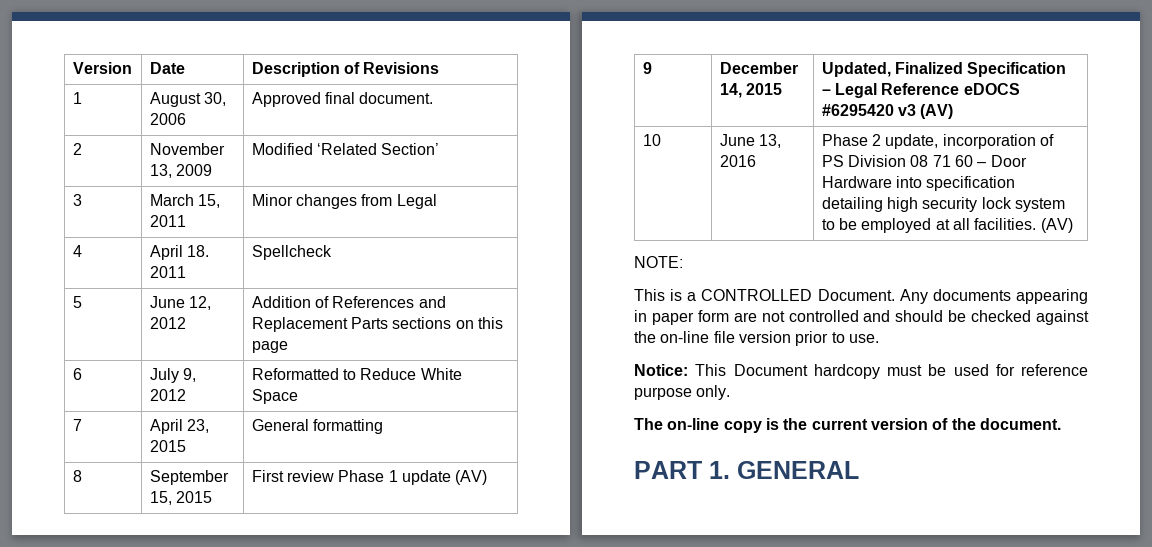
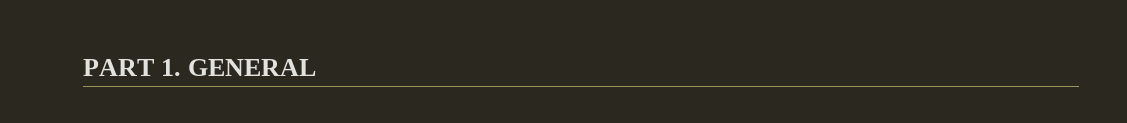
- Version | Date | Description of Revisions
- 1 | August 30, 2006 | Approved final document.
- 2 | November 13, 2009 | Modified ‘Related Section’
- 3 | March 15, 2011 | Minor changes from Legal
- 4 | April 18. 2011 | Spellcheck
- 5 | June 12, 2012 | Addition of References and Replacement Parts sections on this page
- 6 | July 9, 2012 | Reformatted to Reduce White Space
- 7 | April 23, 2015 | General formatting
- 8 | September 15, 2015 | First review Phase 1 update (AV)
- 9 | December 14, 2015 | Updated, Finalized Specification – Legal Reference eDOCS #6295420 v3 (AV)
- 10 | June 13, 2016 | Phase 2 update, incorporation of PS Division 08 71 60 – Door Hardware into specification detailing high security lock system to be employed at all facilities. (AV)
- NOTE:
- This is a CONTROLLED Document. Any documents appearing in paper form are not controlled and should be checked against the on-line file version prior to use.
- Notice: This Document hardcopy must be used for reference purpose only.
- The on-line copy is the current version of the document.

